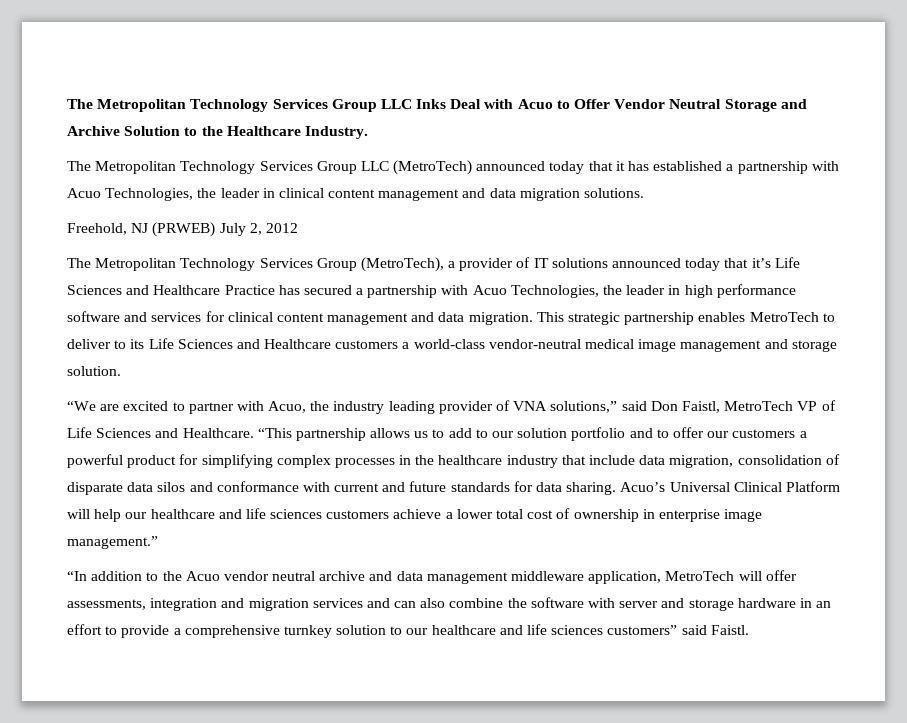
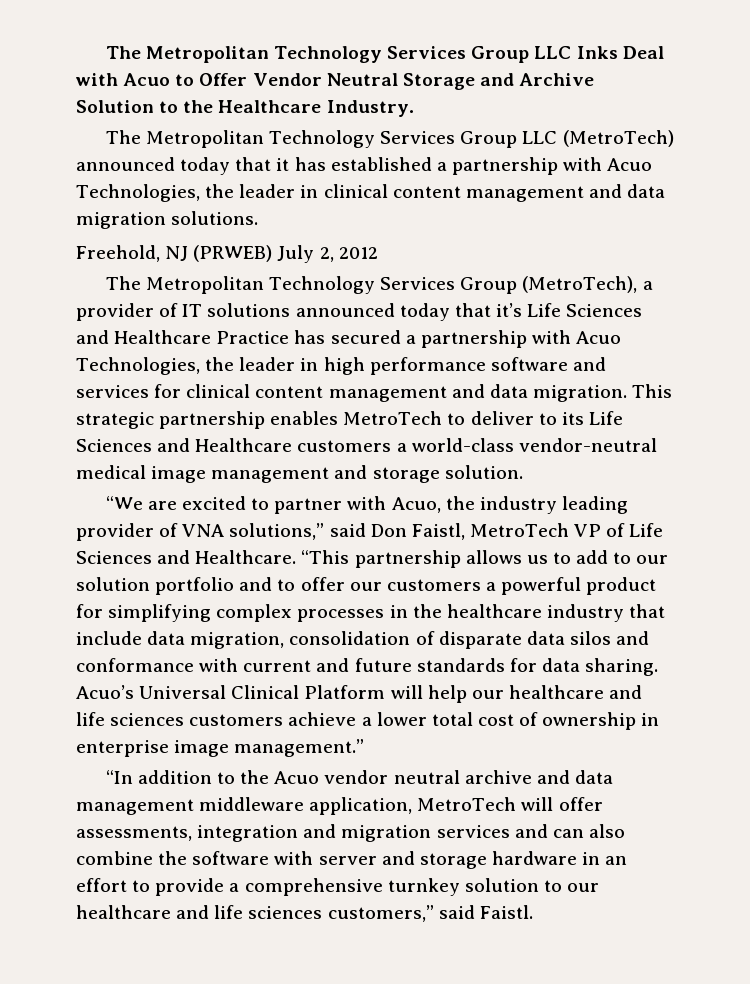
- “In addition to the Acuo vendor neutral archive and data management middleware application, MetroTech will offer assessments, integration and migration services and can also combine the software with server and storage hardware in an effort to provide a comprehensive turnkey solution to our healthcare and life sciences customers” said Faistl.
+ “In addition to the Acuo vendor neutral archive and data management middleware application, MetroTech will offer assessments, integration and migration services and can also combine the software with server and storage hardware in an effort to provide a comprehensive turnkey solution to our healthcare and life sciences customers,” said Faistl.

